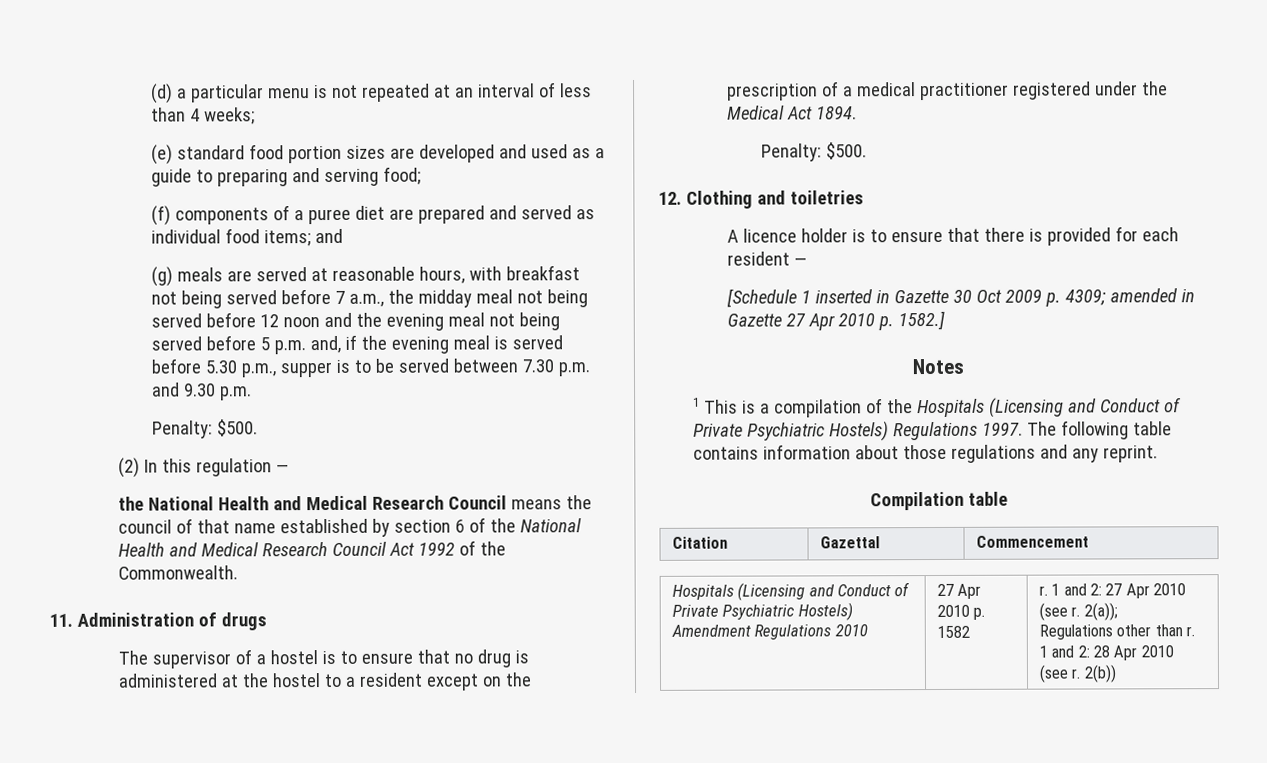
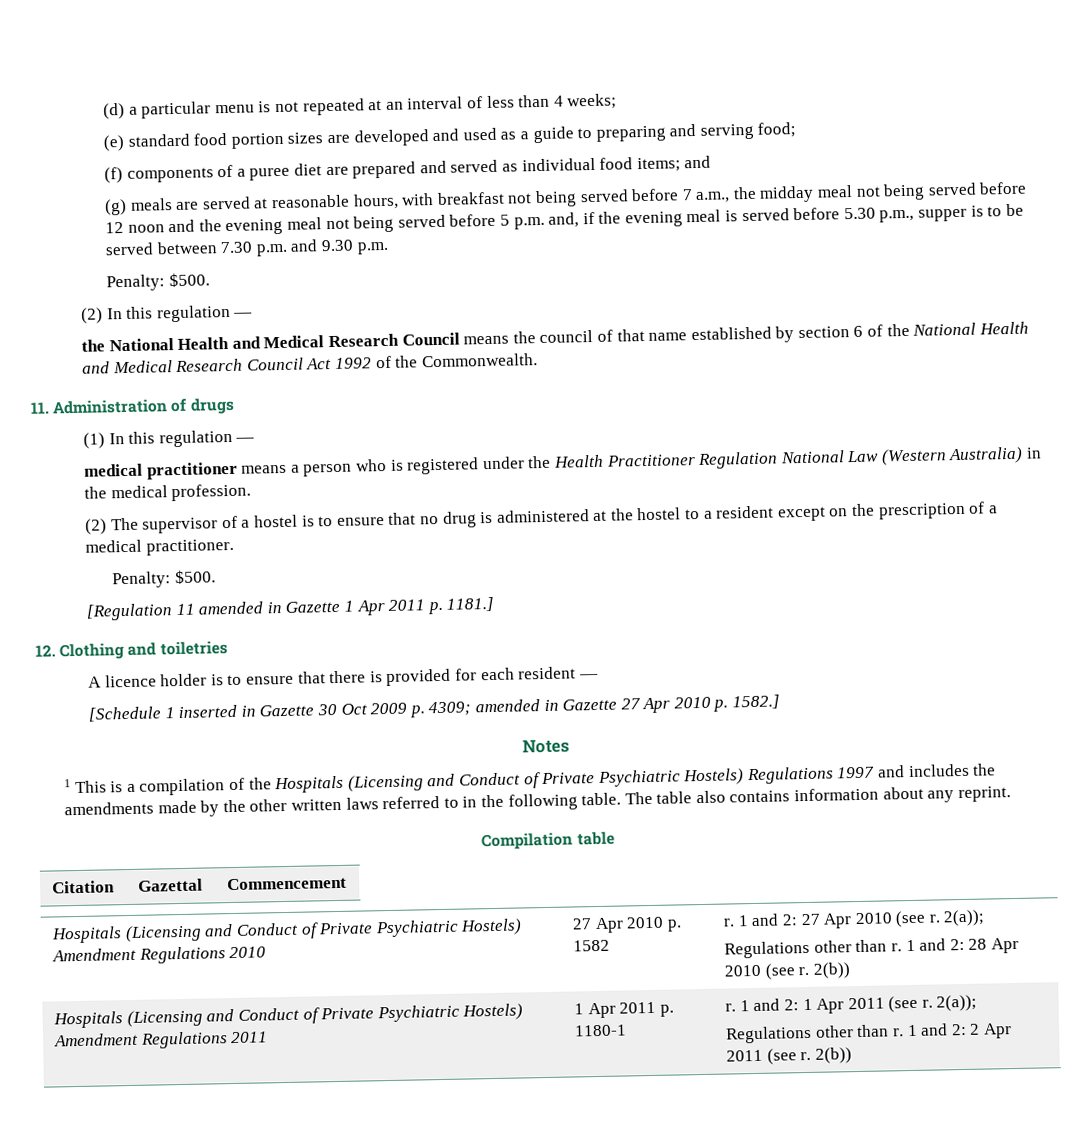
- The supervisor of a hostel is to ensure that no drug is administered at the hostel to a resident except on the prescription of a medical practitioner registered under the Medical Act 1894.
+ (1) In this regulation —
+ medical practitioner means a person who is registered under the Health Practitioner Regulation National Law (Western Australia) in the medical profession.
+ (2) The supervisor of a hostel is to ensure that no drug is administered at the hostel to a resident except on the prescription of a medical practitioner.
  Penalty: $500.
+ [Regulation 11 amended in Gazette 1 Apr 2011 p. 1181.]
- 1 This is a compilation of the Hospitals (Licensing and Conduct of Private Psychiatric Hostels) Regulations 1997. The following table contains information about those regulations and any reprint.
+ 1 This is a compilation of the Hospitals (Licensing and Conduct of Private Psychiatric Hostels) Regulations 1997 and includes the amendments made by the other written laws referred to in the following table. The table also contains information about any reprint.
+ Hospitals (Licensing and Conduct of Private Psychiatric Hostels) Amendment Regulations 2011 | 1 Apr 2011 p. 1180-1 | r. 1 and 2: 1 Apr 2011 (see r. 2(a));
+ Regulations other than r. 1 and 2: 2 Apr 2011 (see r. 2(b))

